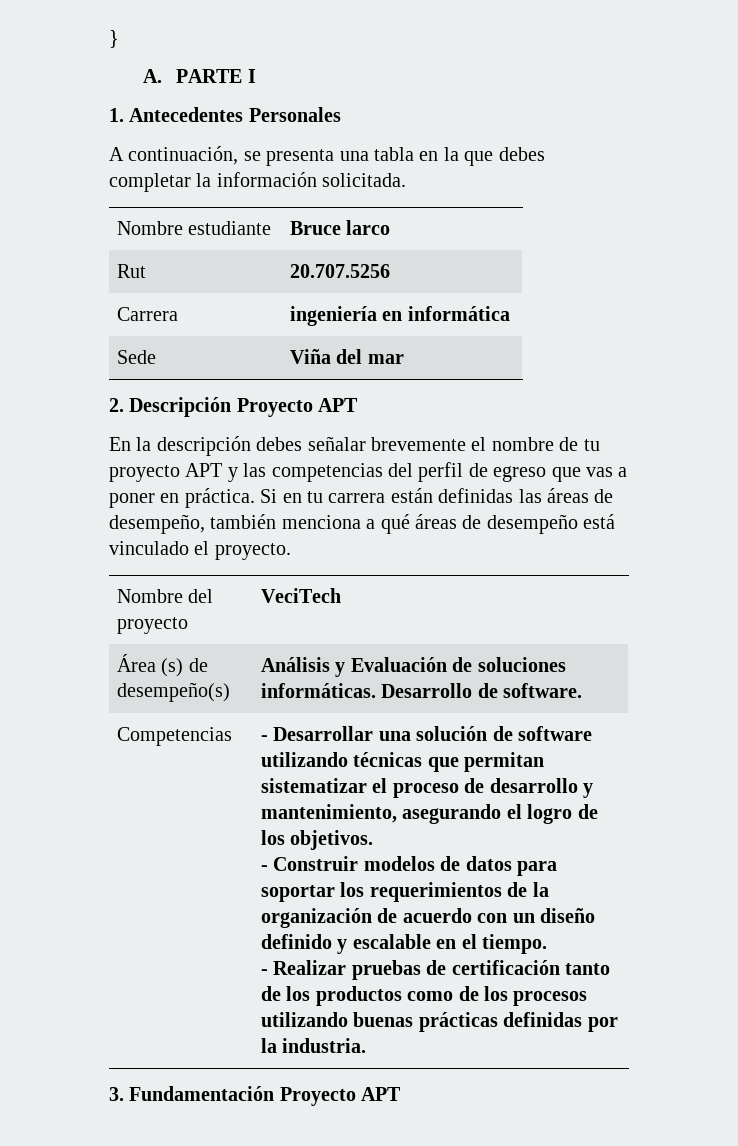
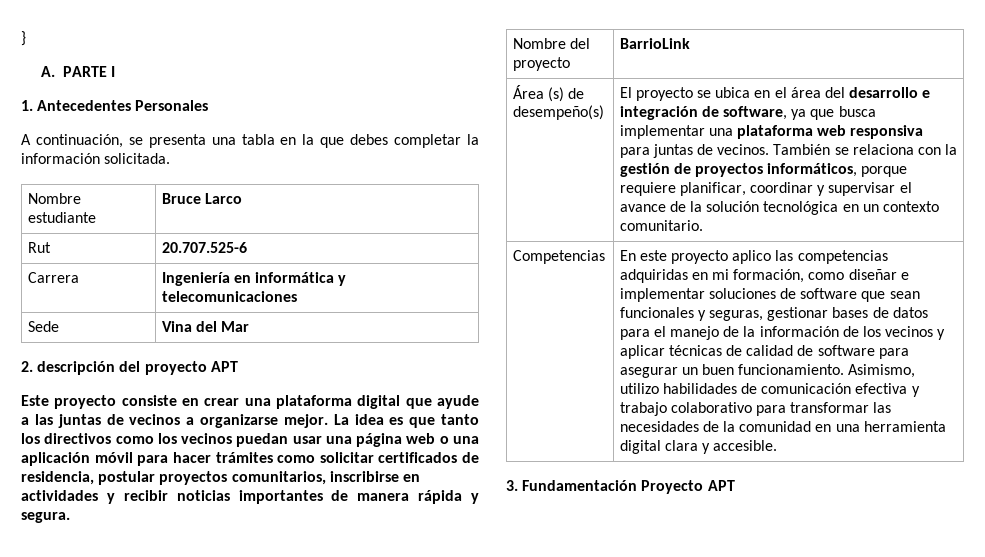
- Nombre estudiante | Bruce larco
+ Nombre estudiante | Bruce Larco
- Rut | 20.707.5256
+ Rut | 20.707.525-6
- Carrera | ingeniería en informática
+ Carrera | Ingeniería en informática y telecomunicaciones
- Sede | Viña del mar
- 2. Descripción Proyecto APT
- En la descripción debes señalar brevemente el nombre de tu proyecto APT y las competencias del perfil de egreso que vas a poner en práctica. Si en tu carrera están definidas las áreas de desempeño, también menciona a qué áreas de desempeño está vinculado el proyecto.
+ Sede | Vina del Mar
+ 2. descripción del proyecto APT
+ Este proyecto consiste en crear una plataforma digital que ayude a las juntas de vecinos a organizarse mejor. La idea es que tanto los directivos como los vecinos puedan usar una página web o una aplicación móvil para hacer trámites como solicitar certificados de residencia, postular proyectos comunitarios, inscribirse en actividades y recibir noticias importantes de manera rápida y segura.
- Nombre del proyecto | VeciTech
+ Nombre del proyecto | BarrioLink
- Análisis y Evaluación de soluciones informáticas. Desarrollo de software.
- Competencias | - Desarrollar una solución de software utilizando técnicas que permitan sistematizar el proceso de desarrollo y mantenimiento, asegurando el logro de los objetivos.
- - Construir modelos de datos para soportar los requerimientos de la organización de acuerdo con un diseño definido y escalable en el tiempo.
- - Realizar pruebas de certificación tanto de los productos como de los procesos utilizando buenas prácticas definidas por la industria.
+ El proyecto se ubica en el área del desarrollo e integración de software, ya que busca implementar una plataforma web responsiva para juntas de vecinos. También se relaciona con la gestión de proyectos informáticos, porque requiere planificar, coordinar y supervisar el avance de la solución tecnológica en un contexto comunitario.
+ Competencias | En este proyecto aplico las competencias adquiridas en mi formación, como diseñar e implementar soluciones de software que sean funcionales y seguras, gestionar bases de datos para el manejo de la información de los vecinos y aplicar técnicas de calidad de software para asegurar un buen funcionamiento. Asimismo, utilizo habilidades de comunicación efectiva y trabajo colaborativo para transformar las necesidades de la comunidad en una herramienta digital clara y accesible.

